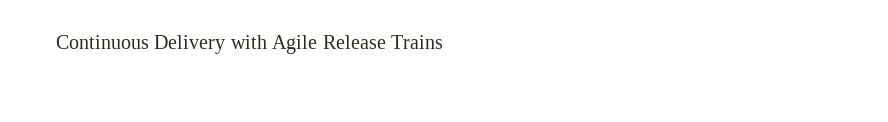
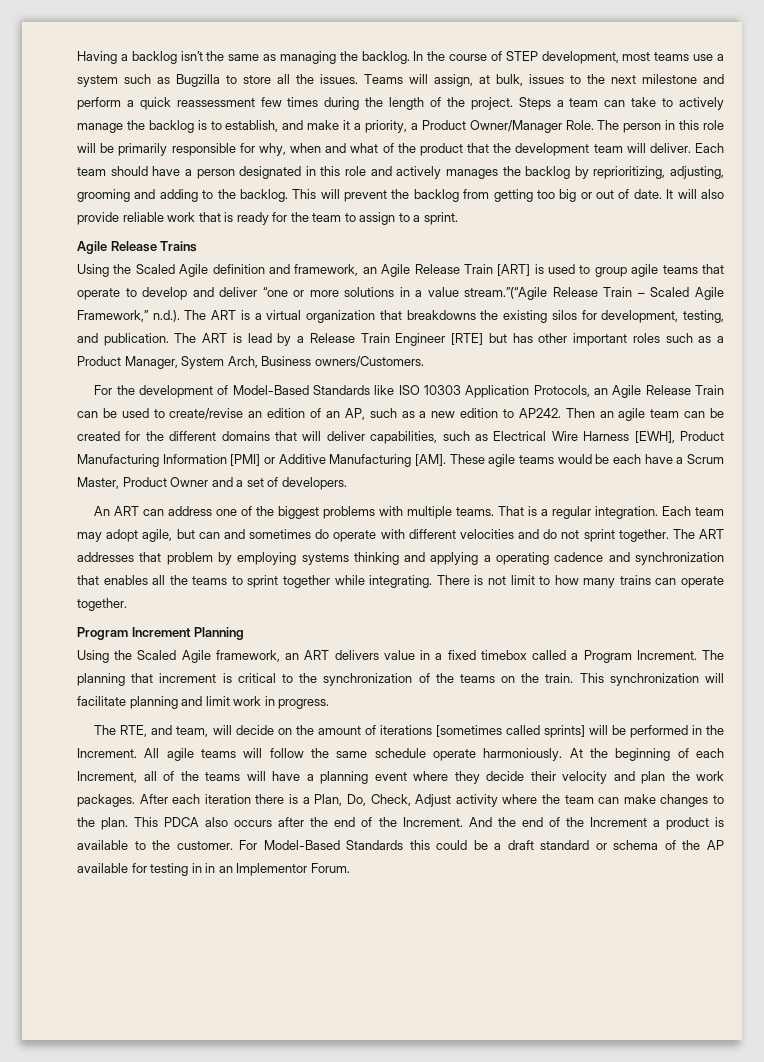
- Continuous Delivery with Agile Release Trains
+ Having a backlog isn’t the same as managing the backlog. In the course of STEP development, most teams use a system such as Bugzilla to store all the issues. Teams will assign, at bulk, issues to the next milestone and perform a quick reassessment few times during the length of the project. Steps a team can take to actively manage the backlog is to establish, and make it a priority, a Product Owner/Manager Role. The person in this role will be primarily responsible for why, when and what of the product that the development team will deliver. Each team should have a person designated in this role and actively manages the backlog by reprioritizing, adjusting, grooming and adding to the backlog. This will prevent the backlog from getting too big or out of date. It will also provide reliable work that is ready for the team to assign to a sprint.
+ Agile Release Trains
+ Using the Scaled Agile definition and framework, an Agile Release Train [ART] is used to group agile teams that operate to develop and deliver “one or more solutions in a value stream.”(“Agile Release Train – Scaled Agile Framework,” n.d.). The ART is a virtual organization that breakdowns the existing silos for development, testing, and publication. The ART is lead by a Release Train Engineer [RTE] but has other important roles such as a Product Manager, System Arch, Business owners/Customers.
+ For the development of Model-Based Standards like ISO 10303 Application Protocols, an Agile Release Train can be used to create/revise an edition of an AP, such as a new edition to AP242. Then an agile team can be created for the different domains that will deliver capabilities, such as Electrical Wire Harness [EWH], Product Manufacturing Information [PMI] or Additive Manufacturing [AM]. These agile teams would be each have a Scrum Master, Product Owner and a set of developers.
+ An ART can address one of the biggest problems with multiple teams. That is a regular integration. Each team may adopt agile, but can and sometimes do operate with different velocities and do not sprint together. The ART addresses that problem by employing systems thinking and applying a operating cadence and synchronization that enables all the teams to sprint together while integrating. There is not limit to how many trains can operate together.
+ Program Increment Planning
+ Using the Scaled Agile framework, an ART delivers value in a fixed timebox called a Program Increment. The planning that increment is critical to the synchronization of the teams on the train. This synchronization will facilitate planning and limit work in progress.
+ The RTE, and team, will decide on the amount of iterations [sometimes called sprints] will be performed in the Increment. All agile teams will follow the same schedule operate harmoniously. At the beginning of each Increment, all of the teams will have a planning event where they decide their velocity and plan the work packages. After each iteration there is a Plan, Do, Check, Adjust activity where the team can make changes to the plan. This PDCA also occurs after the end of the Increment. And the end of the Increment a product is available to the customer. For Model-Based Standards this could be a draft standard or schema of the AP available for testing in in an Implementor Forum.

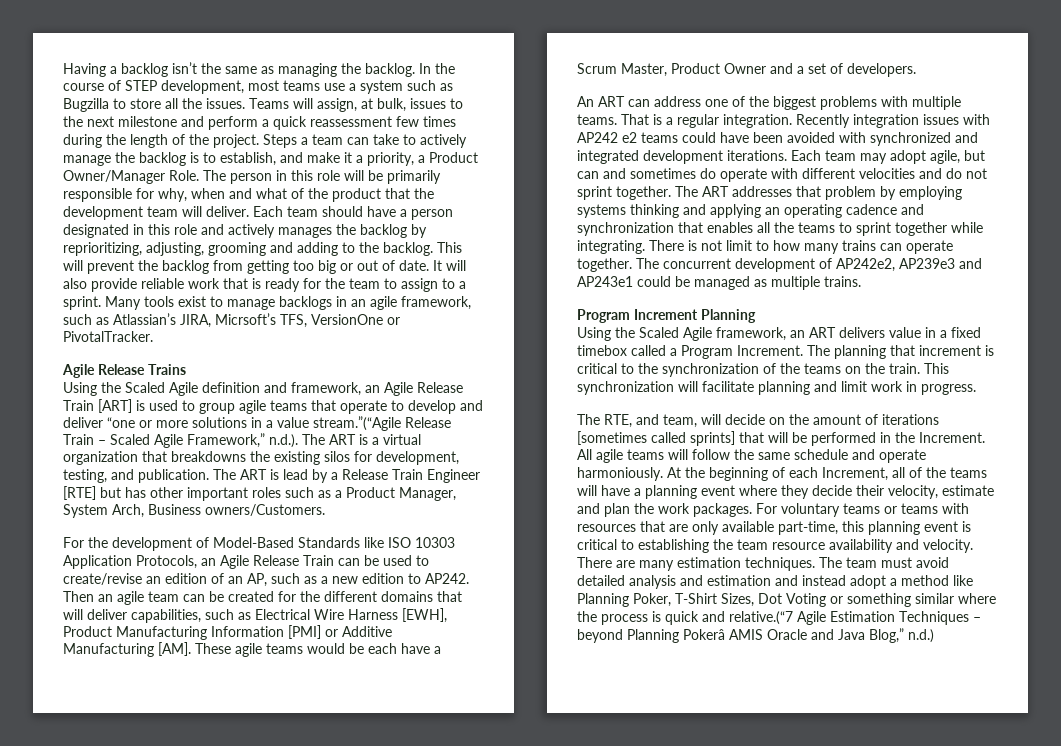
+ Many tools exist to manage backlogs in an agile framework, such as Atlassian’s JIRA, Micrsoft’s TFS, VersionOne or PivotalTracker.
+ Recently integration issues with AP242 e2 teams could have been avoided with synchronized and integrated development iterations.
- The ART addresses that problem by employing systems thinking and applying a operating cadence and synchronization that enables all the teams to sprint together while integrating.
+ The ART addresses that problem by employing systems thinking and applying an operating cadence and synchronization that enables all the teams to sprint together while integrating.
+ The concurrent development of AP242e2, AP239e3 and AP243e1 could be managed as multiple trains.
- The RTE, and team, will decide on the amount of iterations [sometimes called sprints] will be performed in the Increment.
+ The RTE, and team, will decide on the amount of iterations [sometimes called sprints] that will be performed in the Increment.
- All agile teams will follow the same schedule operate harmoniously.
+ All agile teams will follow the same schedule and operate harmoniously.
- At the beginning of each Increment, all of the teams will have a planning event where they decide their velocity and plan the work packages.
+ At the beginning of each Increment, all of the teams will have a planning event where they decide their velocity, estimate and plan the work packages.
- After each iteration there is a Plan, Do, Check, Adjust activity where the team can make changes to the plan. This PDCA also occurs after the end of the Increment. And the end of the Increment a product is available to the customer. For Model-Based Standards this could be a draft standard or schema of the AP available for testing in in an Implementor Forum.
+ For voluntary teams or teams with resources that are only available part-time, this planning event is critical to establishing the team resource availability and velocity. There are many estimation techniques. The team must avoid detailed analysis and estimation and instead adopt a method like Planning Poker, T-Shirt Sizes, Dot Voting or something similar where the process is quick and relative.(“7 Agile Estimation Techniques – beyond Planning Pokerâ AMIS Oracle and Java Blog,” n.d.)

